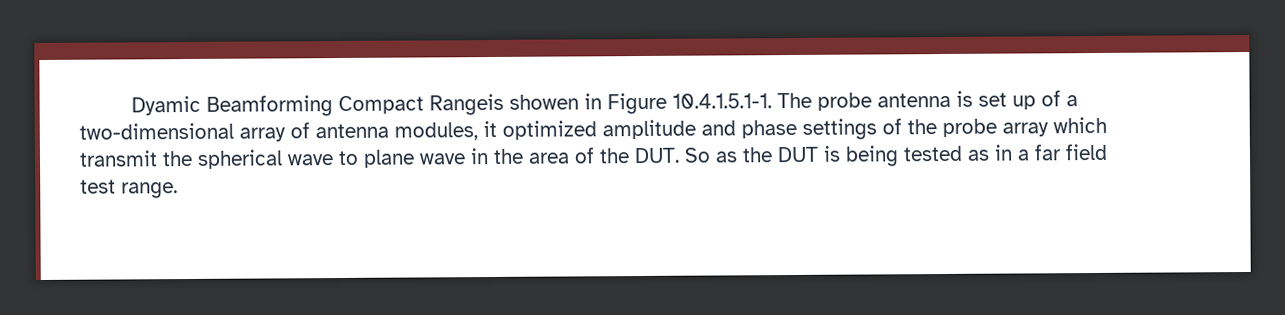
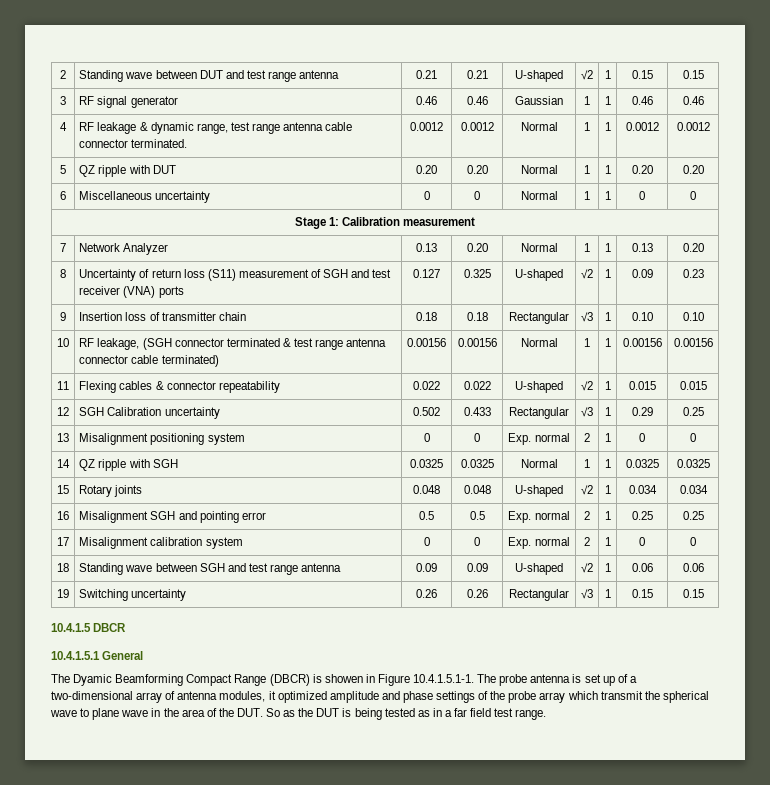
- Dyamic Beamforming Compact Rangeis showen in Figure 10.4.1.5.1-1. The probe antenna is set up of a two-dimensional array of antenna modules, it optimized amplitude and phase settings of the probe array which transmit the spherical wave to plane wave in the area of the DUT. So as the DUT is being tested as in a far field test range.
+ 2 | Standing wave between DUT and test range antenna | 0.21 | 0.21 | U-shaped | √2 | 1 | 0.15 | 0.15
+ 3 | RF signal generator | 0.46 | 0.46 | Gaussian | 1 | 1 | 0.46 | 0.46
+ 4 | RF leakage & dynamic range, test range antenna cable connector terminated. | 0.0012 | 0.0012 | Normal | 1 | 1 | 0.0012 | 0.0012
+ 5 | QZ ripple with DUT | 0.20 | 0.20 | Normal | 1 | 1 | 0.20 | 0.20
+ 6 | Miscellaneous uncertainty | 0 | 0 | Normal | 1 | 1 | 0 | 0
+ Stage 1: Calibration measurement
+ 7 | Network Analyzer | 0.13 | 0.20 | Normal | 1 | 1 | 0.13 | 0.20
+ 8 | Uncertainty of return loss (S11) measurement of SGH and test receiver (VNA) ports | 0.127 | 0.325 | U-shaped | √2 | 1 | 0.09 | 0.23
+ 9 | Insertion loss of transmitter chain | 0.18 | 0.18 | Rectangular | √3 | 1 | 0.10 | 0.10
+ 10 | RF leakage, (SGH connector terminated & test range antenna connector cable terminated) | 0.00156 | 0.00156 | Normal | 1 | 1 | 0.00156 | 0.00156
+ 11 | Flexing cables & connector repeatability | 0.022 | 0.022 | U-shaped | √2 | 1 | 0.015 | 0.015
+ 12 | SGH Calibration uncertainty | 0.502 | 0.433 | Rectangular | √3 | 1 | 0.29 | 0.25
+ 13 | Misalignment positioning system | 0 | 0 | Exp. normal | 2 | 1 | 0 | 0
+ 14 | QZ ripple with SGH | 0.0325 | 0.0325 | Normal | 1 | 1 | 0.0325 | 0.0325
+ 15 | Rotary joints | 0.048 | 0.048 | U-shaped | √2 | 1 | 0.034 | 0.034
+ 16 | Misalignment SGH and pointing error | 0.5 | 0.5 | Exp. normal | 2 | 1 | 0.25 | 0.25
+ 17 | Misalignment calibration system | 0 | 0 | Exp. normal | 2 | 1 | 0 | 0
+ 18 | Standing wave between SGH and test range antenna | 0.09 | 0.09 | U-shaped | √2 | 1 | 0.06 | 0.06
+ 19 | Switching uncertainty | 0.26 | 0.26 | Rectangular | √3 | 1 | 0.15 | 0.15
+ 10.4.1.5 DBCR
+ 10.4.1.5.1 General
+ The Dyamic Beamforming Compact Range (DBCR) is showen in Figure 10.4.1.5.1-1. The probe antenna is set up of a two-dimensional array of antenna modules, it optimized amplitude and phase settings of the probe array which transmit the spherical wave to plane wave in the area of the DUT. So as the DUT is being tested as in a far field test range.

